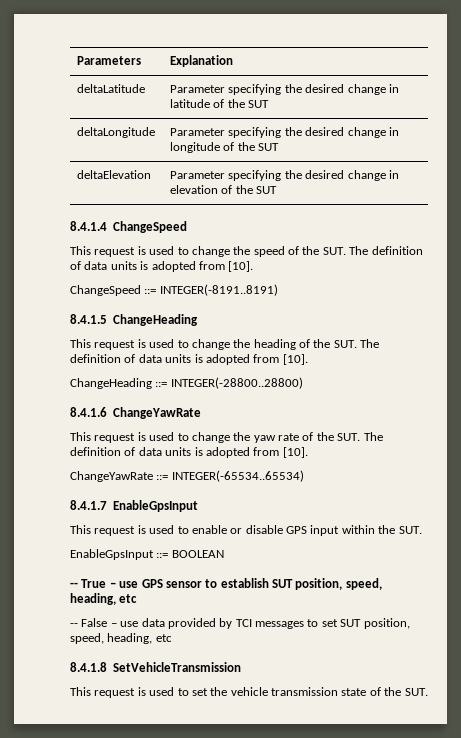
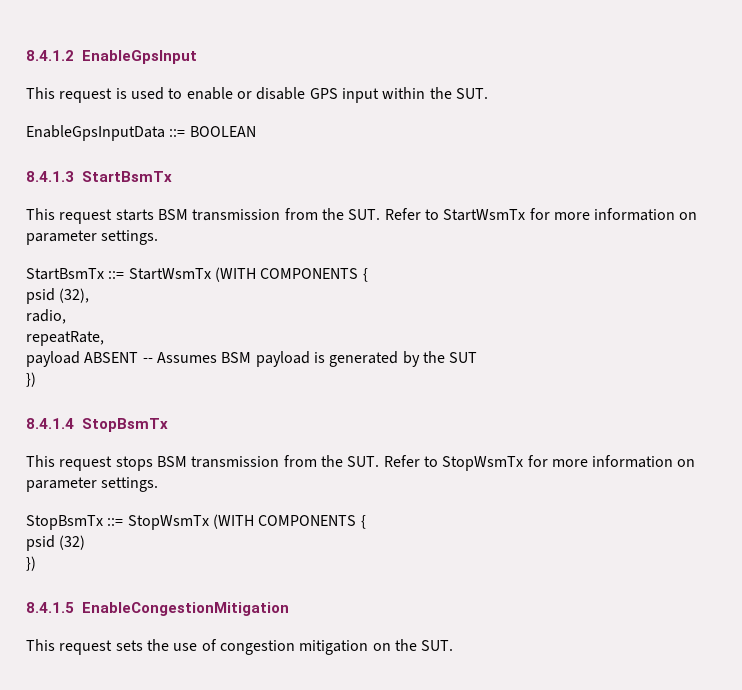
- Parameters | Explanation
- deltaLatitude | Parameter specifying the desired change in latitude of the SUT
- deltaLongitude | Parameter specifying the desired change in longitude of the SUT
- deltaElevation | Parameter specifying the desired change in elevation of the SUT
- 8.4.1.4 ChangeSpeed
- This request is used to change the speed of the SUT. The definition of data units is adopted from [10].
- ChangeSpeed ::= INTEGER(-8191..8191)
- 8.4.1.5 ChangeHeading
- This request is used to change the heading of the SUT. The definition of data units is adopted from [10].
- ChangeHeading ::= INTEGER(-28800..28800)
- 8.4.1.6 ChangeYawRate
- This request is used to change the yaw rate of the SUT. The definition of data units is adopted from [10].
- ChangeYawRate ::= INTEGER(-65534..65534)
- 8.4.1.7 EnableGpsInput
+ 8.4.1.2 EnableGpsInput
- EnableGpsInput ::= BOOLEAN
+ EnableGpsInputData ::= BOOLEAN
- -- True – use GPS sensor to establish SUT position, speed, heading, etc
- -- False – use data provided by TCI messages to set SUT position, speed, heading, etc
- 8.4.1.8 SetVehicleTransmission
- This request is used to set the vehicle transmission state of the SUT.
+ 8.4.1.3 StartBsmTx
+ This request starts BSM transmission from the SUT. Refer to StartWsmTx for more information on parameter settings.
+ StartBsmTx ::= StartWsmTx (WITH COMPONENTS {
+ psid (32),
+ radio,
+ repeatRate,
+ payload ABSENT -- Assumes BSM payload is generated by the SUT
+ })
+ 8.4.1.4 StopBsmTx
+ This request stops BSM transmission from the SUT. Refer to StopWsmTx for more information on parameter settings.
+ StopBsmTx ::= StopWsmTx (WITH COMPONENTS {
+ psid (32)
+ })
+ 8.4.1.5 EnableCongestionMitigation
+ This request sets the use of congestion mitigation on the SUT.

